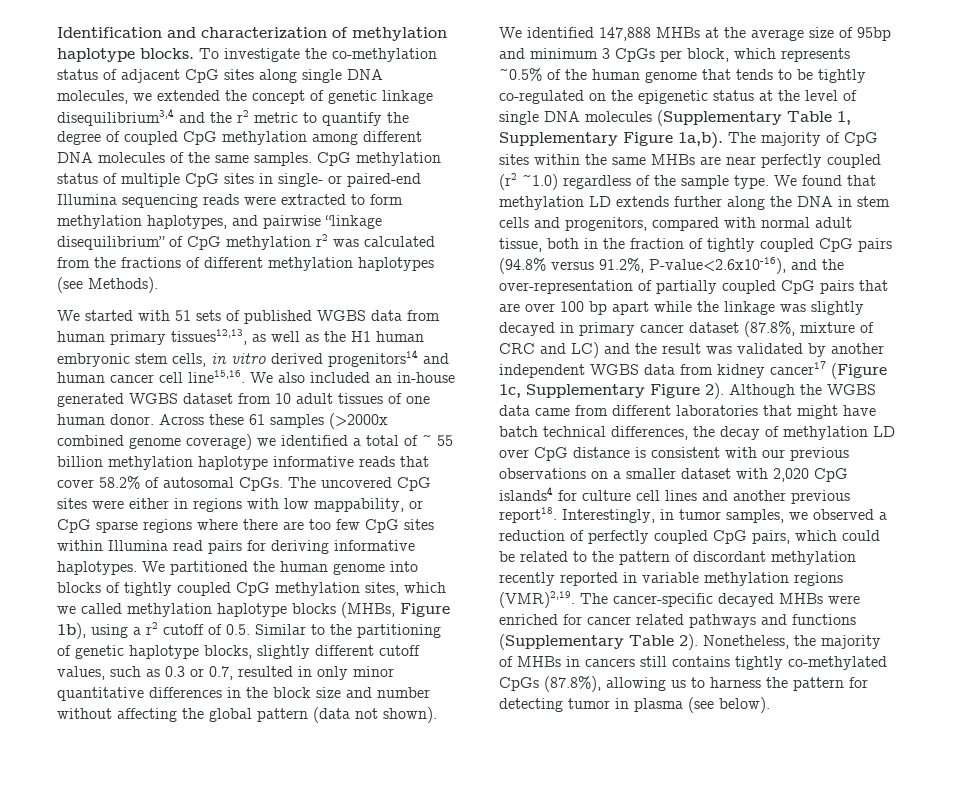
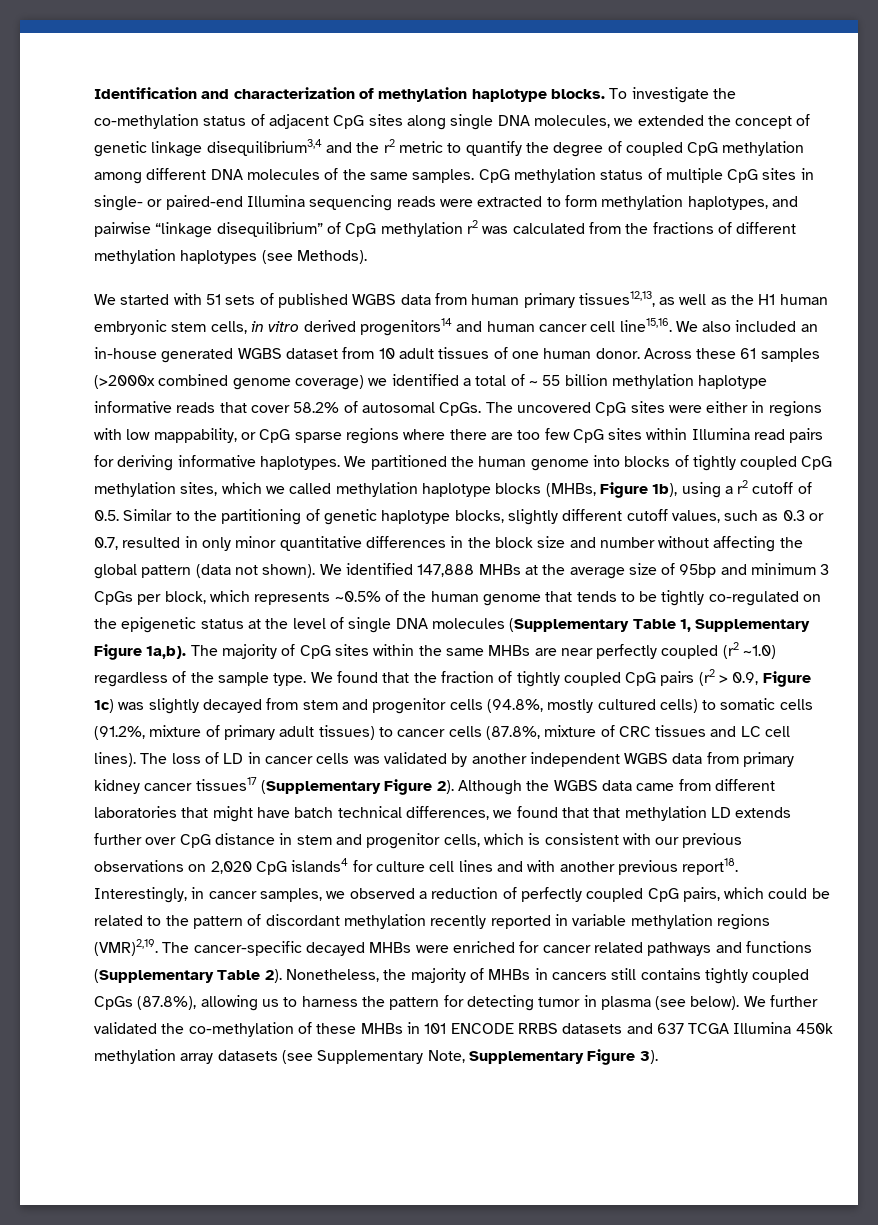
- We found that methylation LD extends further along the DNA in stem cells and progenitors, compared with normal adult tissue, both in the fraction of tightly coupled CpG pairs (94.8% versus 91.2%, P-value<2.6x10-16), and the over-representation of partially coupled CpG pairs that are over 100 bp apart while the linkage was slightly decayed in primary cancer dataset (87.8%, mixture of CRC and LC) and the result was validated by another independent WGBS data from kidney cancer17 (Figure 1c, Supplementary Figure 2).
+ We found that the fraction of tightly coupled CpG pairs (r2 > 0.9, Figure 1c) was slightly decayed from stem and progenitor cells (94.8%, mostly cultured cells) to somatic cells (91.2%, mixture of primary adult tissues) to cancer cells (87.8%, mixture of CRC tissues and LC cell lines). The loss of LD in cancer cells was validated by another independent WGBS data from primary kidney cancer tissues17 (Supplementary Figure 2).
- Although the WGBS data came from different laboratories that might have batch technical differences, the decay of methylation LD over CpG distance is consistent with our previous observations on a smaller dataset with 2,020 CpG islands4 for culture cell lines and another previous report18.
+ Although the WGBS data came from different laboratories that might have batch technical differences, we found that that methylation LD extends further over CpG distance in stem and progenitor cells, which is consistent with our previous observations on 2,020 CpG islands4 for culture cell lines and with another previous report18.
- Interestingly, in tumor samples, we observed a reduction of perfectly coupled CpG pairs, which could be related to the pattern of discordant methylation recently reported in variable methylation regions (VMR)2,19.
+ Interestingly, in cancer samples, we observed a reduction of perfectly coupled CpG pairs, which could be related to the pattern of discordant methylation recently reported in variable methylation regions (VMR)2,19.
- Nonetheless, the majority of MHBs in cancers still contains tightly co-methylated CpGs (87.8%), allowing us to harness the pattern for detecting tumor in plasma (see below).
+ Nonetheless, the majority of MHBs in cancers still contains tightly coupled CpGs (87.8%), allowing us to harness the pattern for detecting tumor in plasma (see below).
+ We further validated the co-methylation of these MHBs in 101 ENCODE RRBS datasets and 637 TCGA Illumina 450k methylation array datasets (see Supplementary Note, Supplementary Figure 3).

